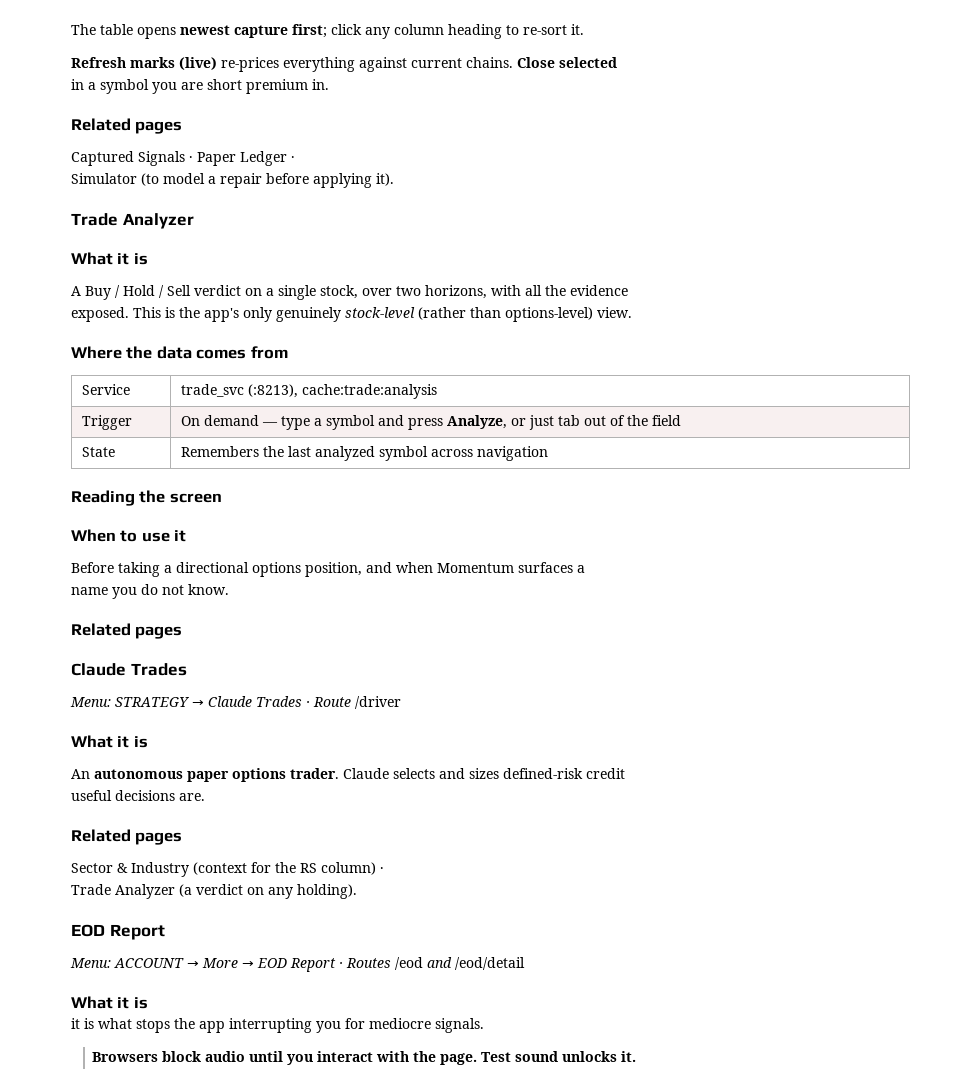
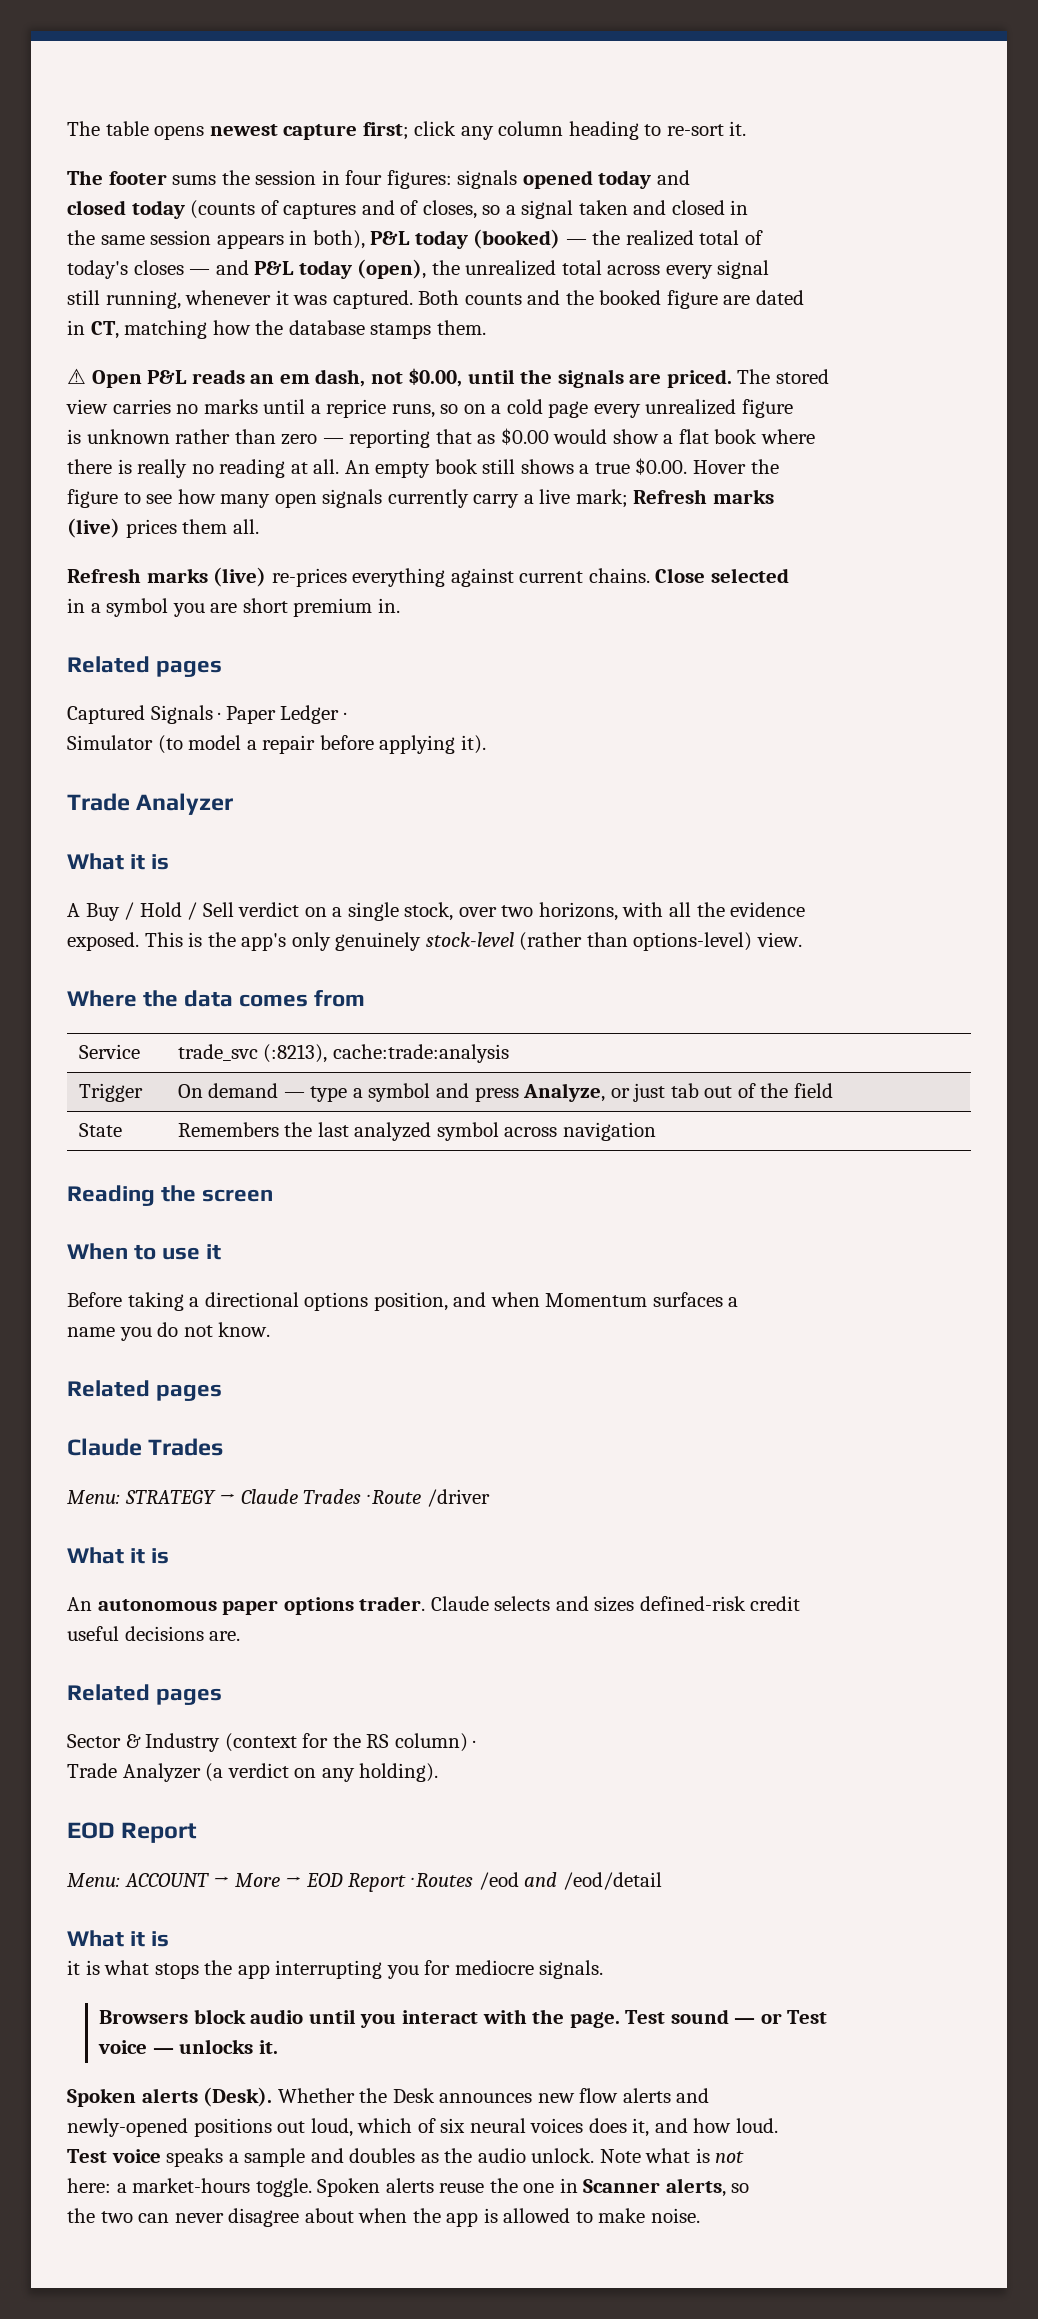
+ The footer sums the session in four figures: signals opened today and
+ closed today (counts of captures and of closes, so a signal taken and closed in
+ the same session appears in both), P&L today (booked) — the realized total of
+ today's closes — and P&L today (open), the unrealized total across every signal
+ still running, whenever it was captured. Both counts and the booked figure are dated
+ in CT, matching how the database stamps them.
+ ⚠ Open P&L reads an em dash, not $0.00, until the signals are priced. The stored
+ view carries no marks until a reprice runs, so on a cold page every unrealized figure
+ is unknown rather than zero — reporting that as $0.00 would show a flat book where
+ there is really no reading at all. An empty book still shows a true $0.00. Hover the
+ figure to see how many open signals currently carry a live mark; Refresh marks
+ (live) prices them all.
- Test sound unlocks it.
+ Test sound — or Test
+ voice — unlocks it.
+ Spoken alerts (Desk). Whether the Desk announces new flow alerts and
+ newly-opened positions out loud, which of six neural voices does it, and how loud.
+ Test voice speaks a sample and doubles as the audio unlock. Note what is not
+ here: a market-hours toggle. Spoken alerts reuse the one in Scanner alerts, so
+ the two can never disagree about when the app is allowed to make noise.

